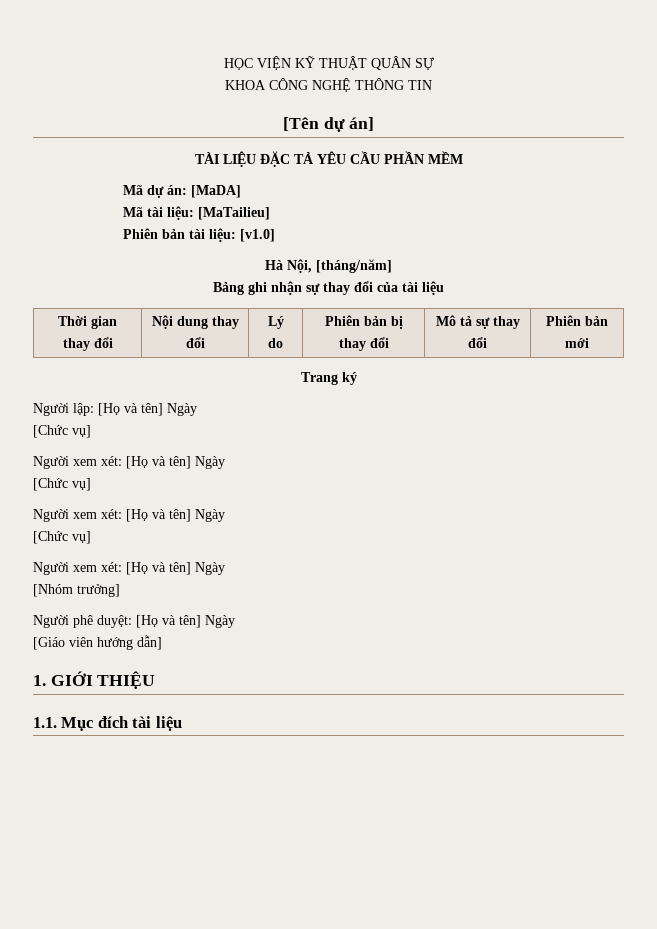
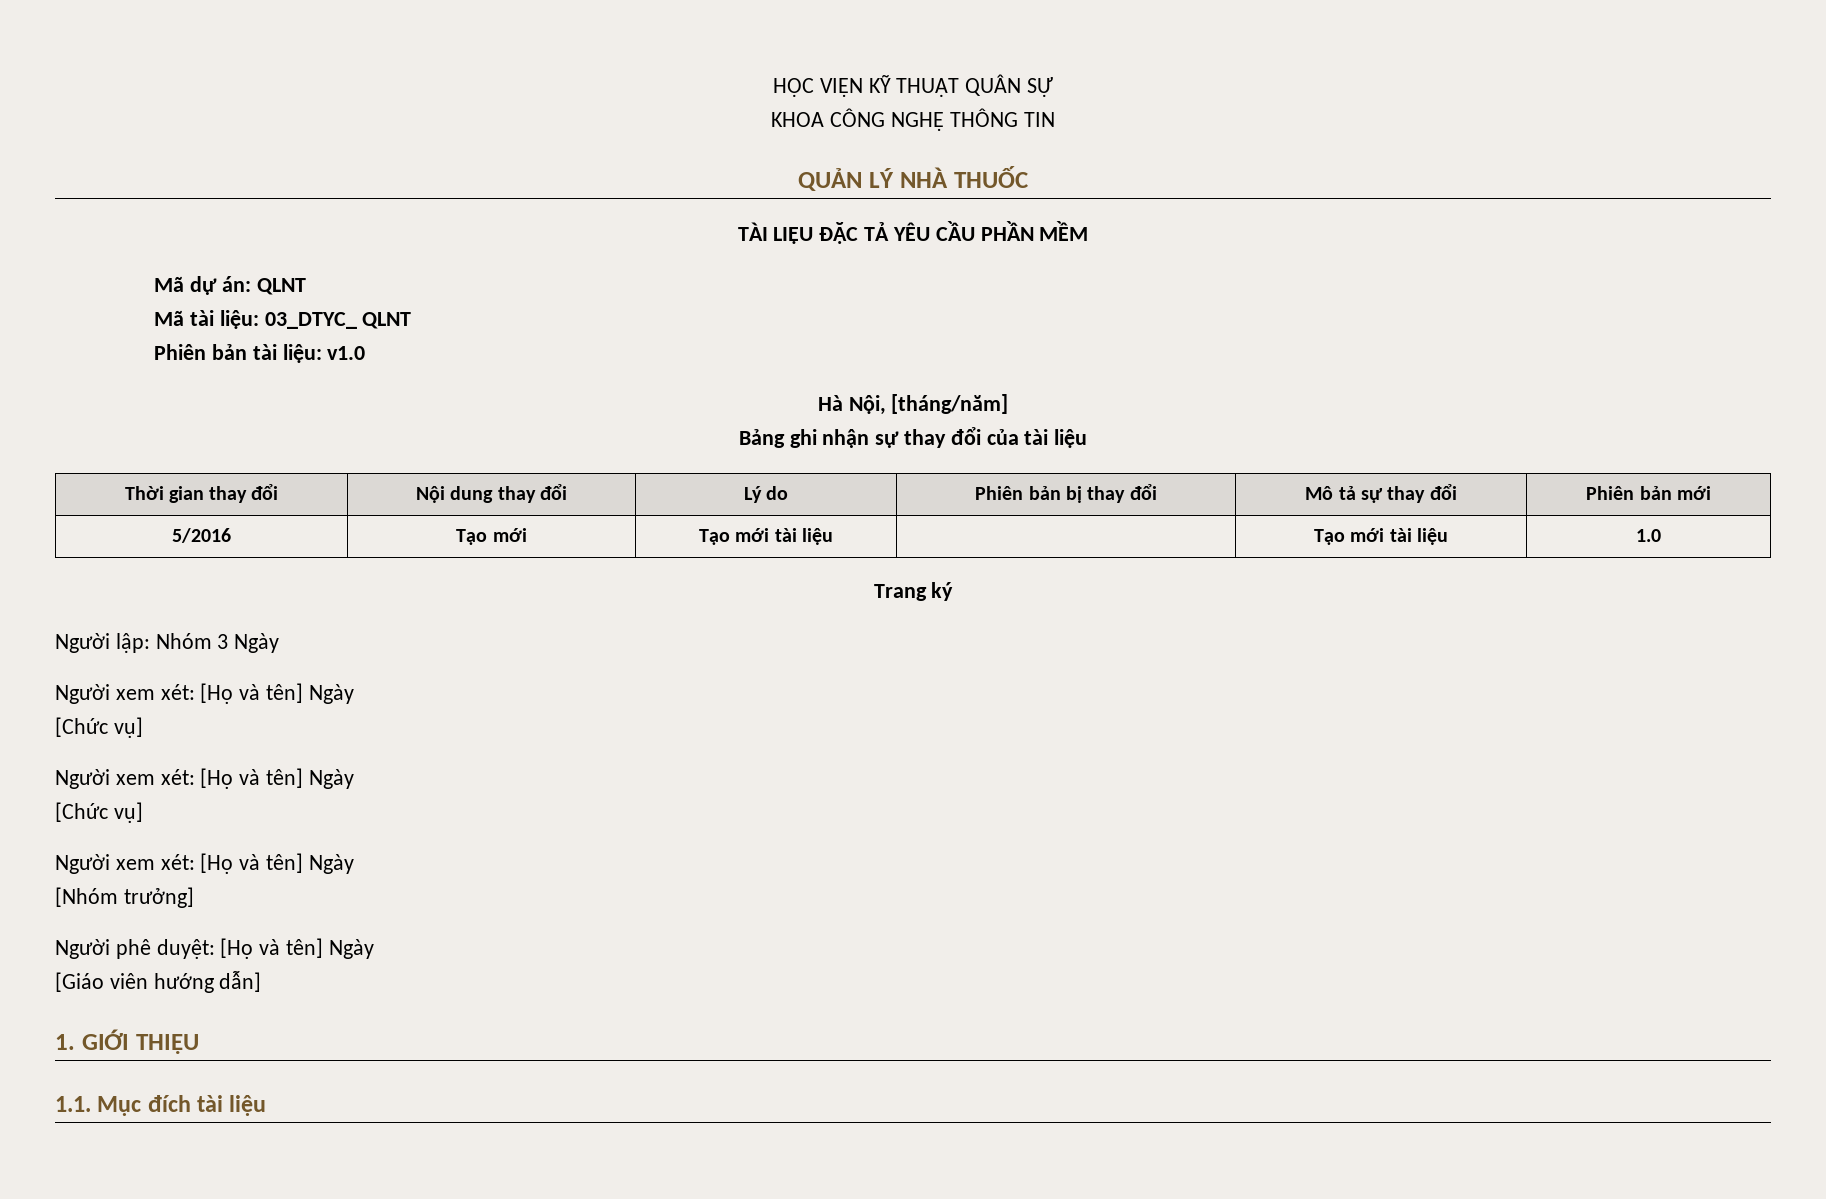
- [Tên dự án]
+ QUẢN LÝ NHÀ THUỐC
- Mã dự án: [MaDA]
+ Mã dự án: QLNT
- Mã tài liệu: [MaTailieu]
+ Mã tài liệu: 03_DTYC_ QLNT
- Phiên bản tài liệu: [v1.0]
+ Phiên bản tài liệu: v1.0
+ 5/2016 | Tạo mới | Tạo mới tài liệu | | Tạo mới tài liệu | 1.0
- Người lập: [Họ và tên] Ngày
- [Chức vụ]
+ Người lập: Nhóm 3 Ngày

